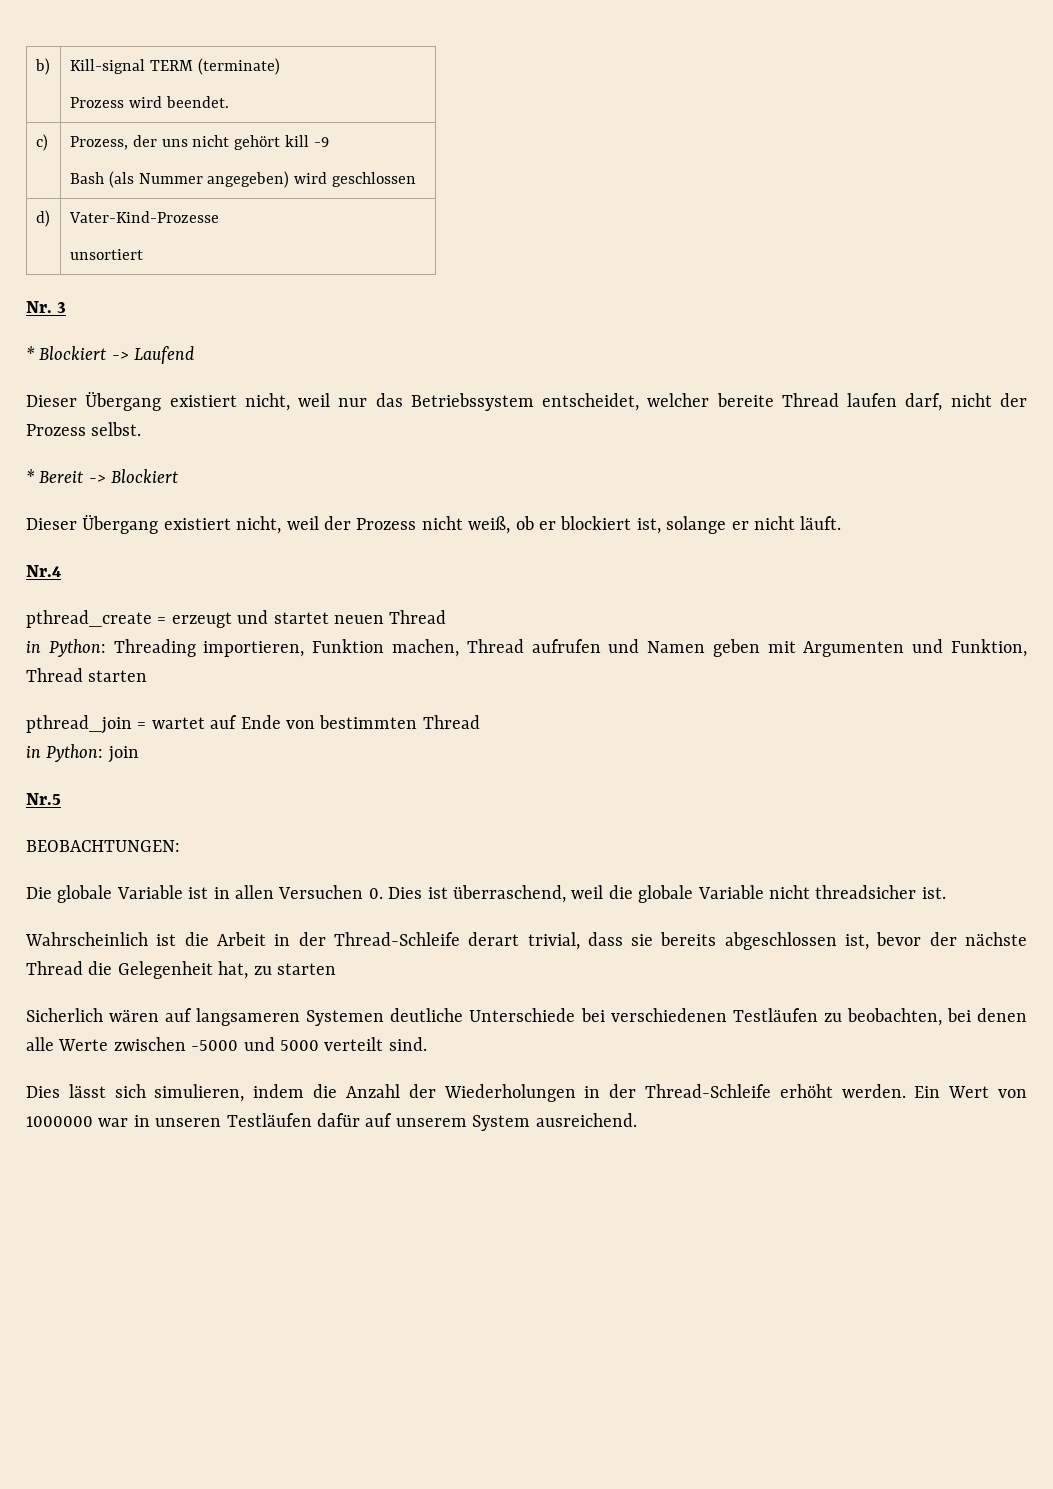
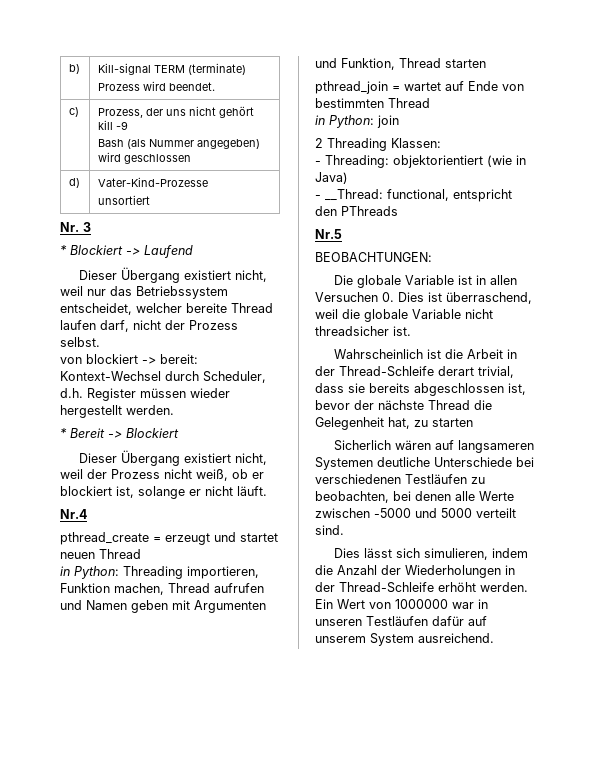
+ von blockiert -> bereit: Kontext-Wechsel durch Scheduler, d.h. Register müssen wieder hergestellt werden.
+ 2 Threading Klassen:
+ - Threading: objektorientiert (wie in Java)
+ - __Thread: functional, entspricht den PThreads

